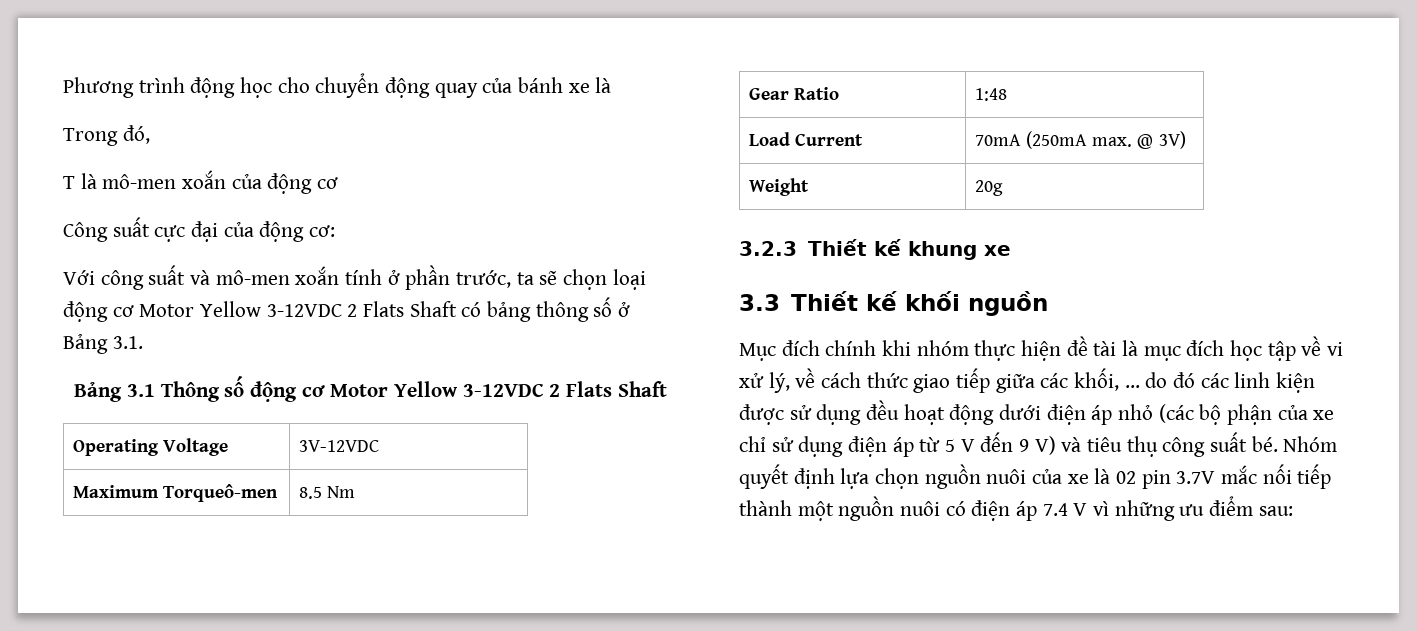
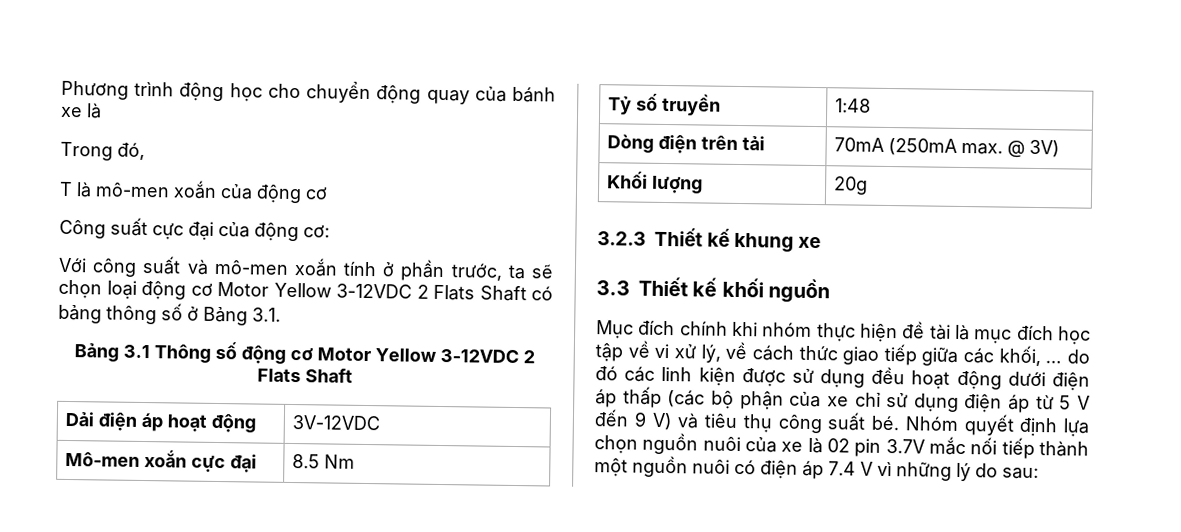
- Operating Voltage | 3V-12VDC
- Maximum Torqueô-men | 8.5 Nm
- Gear Ratio | 1:48
- Load Current | 70mA (250mA max. @ 3V)
+ Dải điện áp hoạt động | 3V-12VDC
+ Mô-men xoắn cực đại | 8.5 Nm
+ Tỷ số truyền | 1:48
+ Dòng điện trên tải | 70mA (250mA max. @ 3V)
- Weight | 20g
+ Khối lượng | 20g
- Mục đích chính khi nhóm thực hiện đề tài là mục đích học tập về vi xử lý, về cách thức giao tiếp giữa các khối, … do đó các linh kiện được sử dụng đều hoạt động dưới điện áp nhỏ (các bộ phận của xe chỉ sử dụng điện áp từ 5 V đến 9 V) và tiêu thụ công suất bé.
+ Mục đích chính khi nhóm thực hiện đề tài là mục đích học tập về vi xử lý, về cách thức giao tiếp giữa các khối, … do đó các linh kiện được sử dụng đều hoạt động dưới điện áp thấp (các bộ phận của xe chỉ sử dụng điện áp từ 5 V đến 9 V) và tiêu thụ công suất bé.
- Nhóm quyết định lựa chọn nguồn nuôi của xe là 02 pin 3.7V mắc nối tiếp thành một nguồn nuôi có điện áp 7.4 V vì những ưu điểm sau:
+ Nhóm quyết định lựa chọn nguồn nuôi của xe là 02 pin 3.7V mắc nối tiếp thành một nguồn nuôi có điện áp 7.4 V vì những lý do sau:

